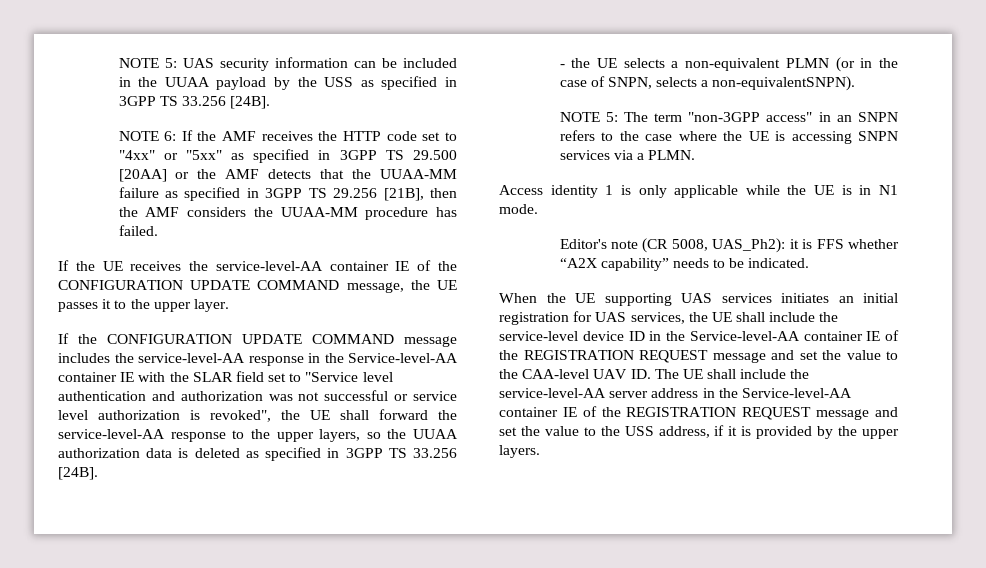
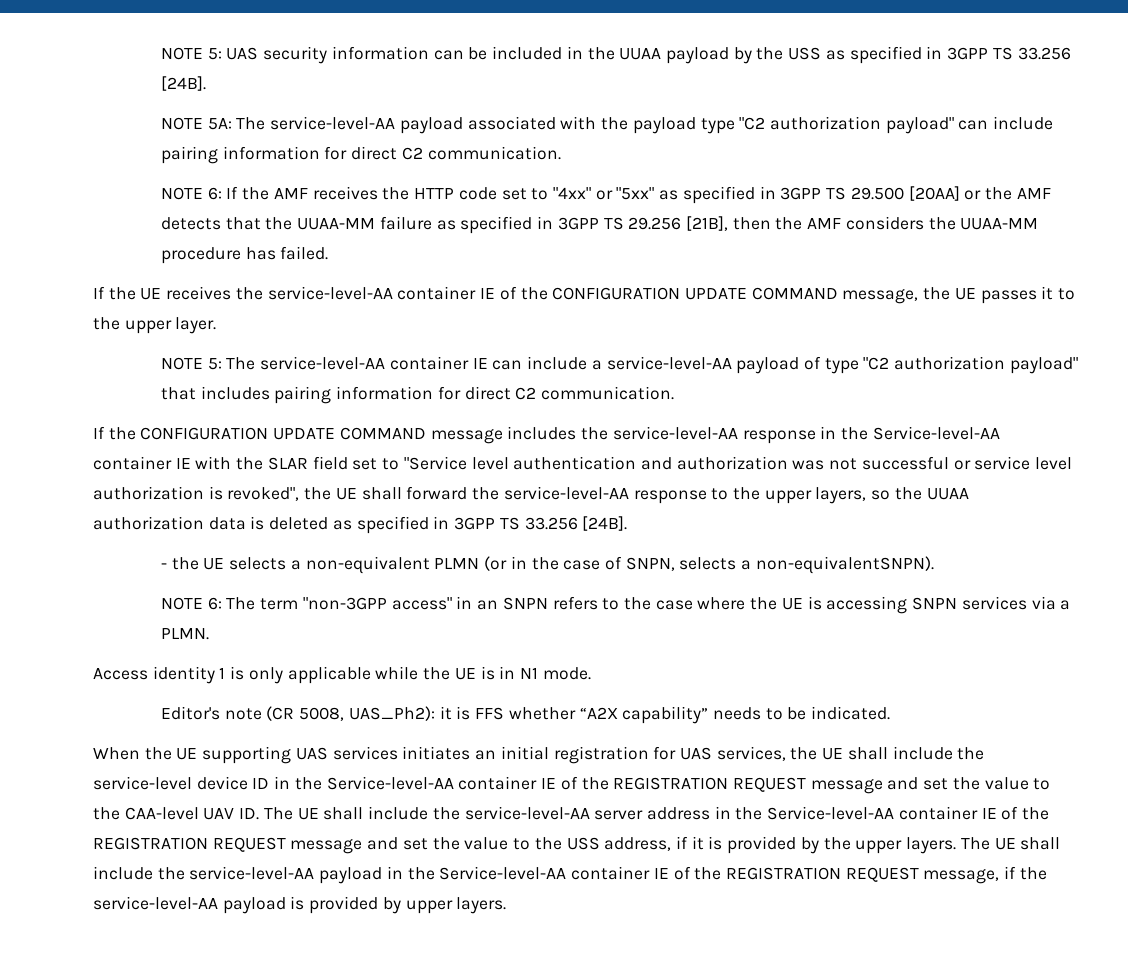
+ NOTE 5A: The service-level-AA payload associated with the payload type "C2 authorization payload" can include pairing information for direct C2 communication.
+ NOTE 5: The service-level-AA container IE can include a service-level-AA payload of type "C2 authorization payload" that includes pairing information for direct C2 communication.
- NOTE 5: The term "non-3GPP access" in an SNPN refers to the case where the UE is accessing SNPN services via a PLMN.
+ NOTE 6: The term "non-3GPP access" in an SNPN refers to the case where the UE is accessing SNPN services via a PLMN.
+ The UE shall include the service-level-AA payload in the Service-level-AA container IE of the REGISTRATION REQUEST message, if the service-level-AA payload is provided by upper layers.

